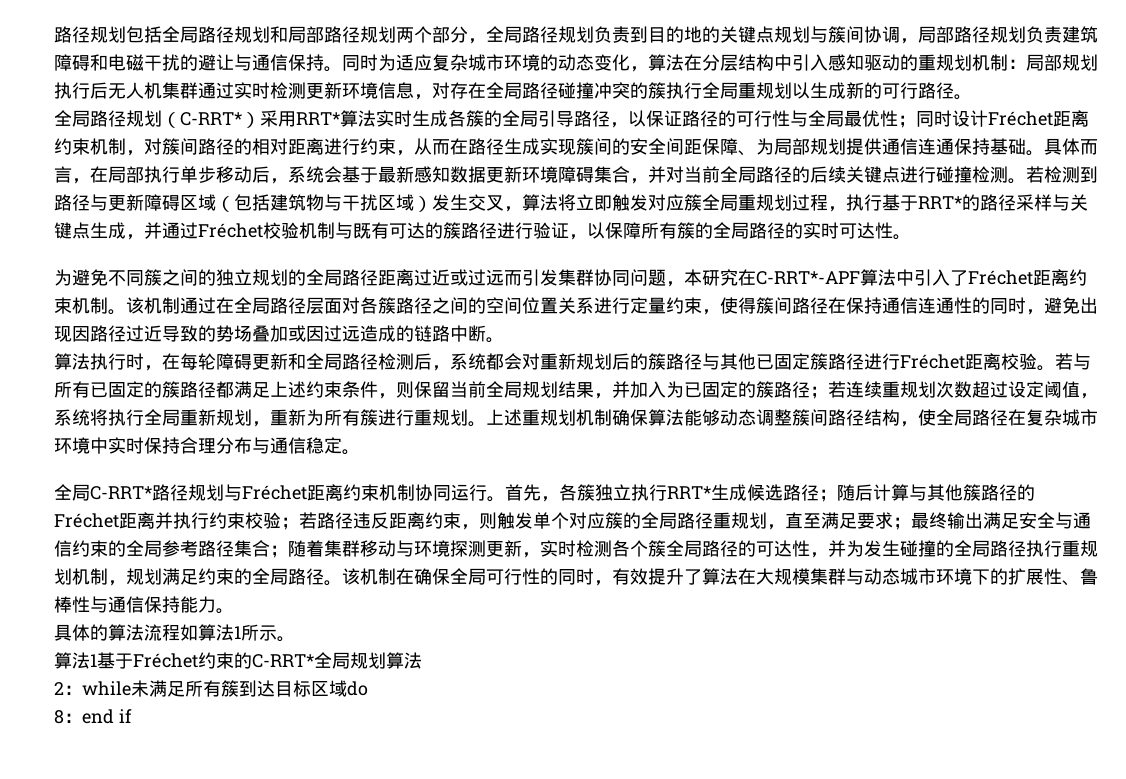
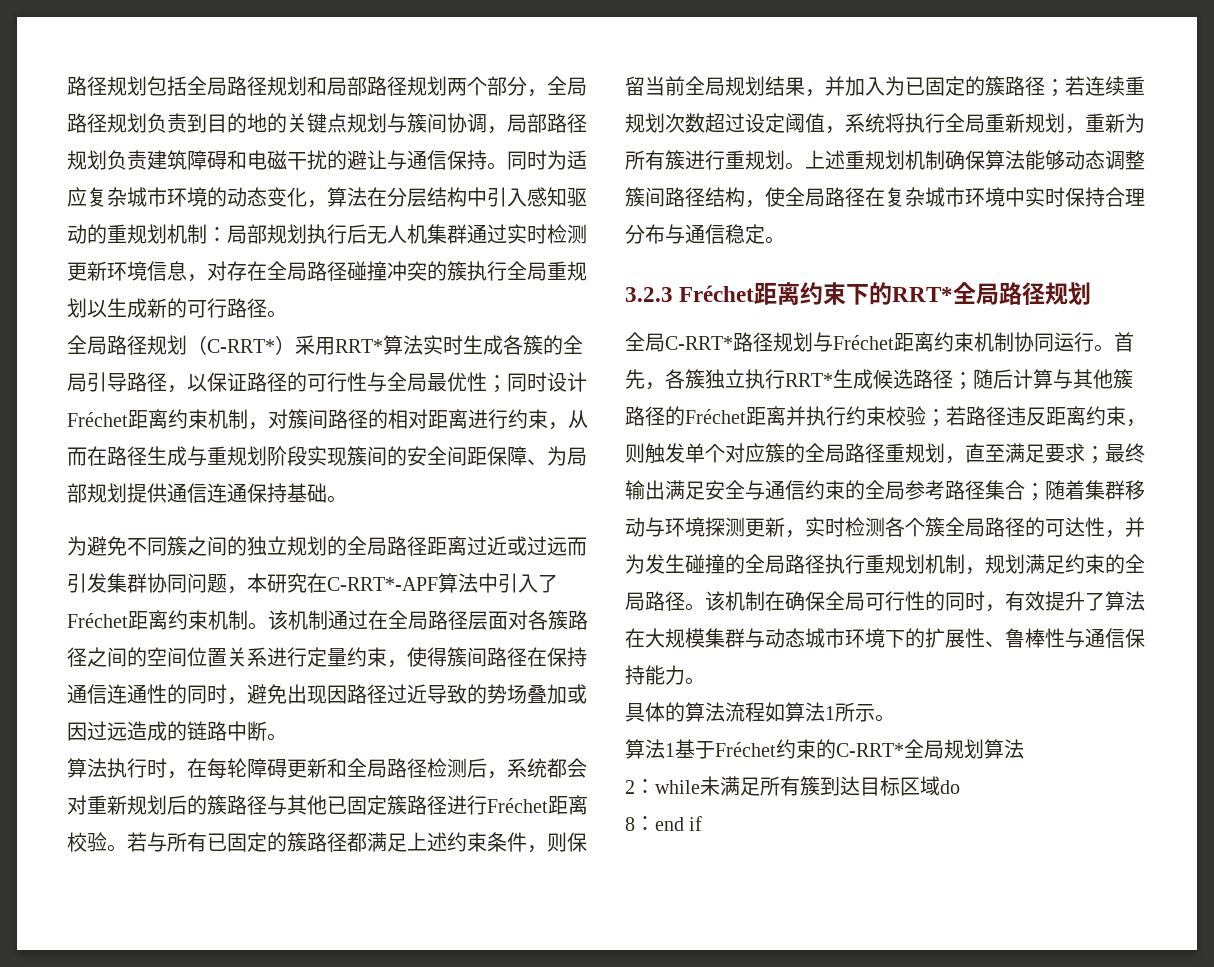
- 全局路径规划（C-RRT*）采用RRT*算法实时生成各簇的全局引导路径，以保证路径的可行性与全局最优性；同时设计Fréchet距离约束机制，对簇间路径的相对距离进行约束，从而在路径生成实现簇间的安全间距保障、为局部规划提供通信连通保持基础。具体而言，在局部执行单步移动后，系统会基于最新感知数据更新环境障碍集合，并对当前全局路径的后续关键点进行碰撞检测。若检测到路径与更新障碍区域（包括建筑物与干扰区域）发生交叉，算法将立即触发对应簇全局重规划过程，执行基于RRT*的路径采样与关键点生成，并通过Fréchet校验机制与既有可达的簇路径进行验证，以保障所有簇的全局路径的实时可达性。
+ 全局路径规划（C-RRT*）采用RRT*算法实时生成各簇的全局引导路径，以保证路径的可行性与全局最优性；同时设计Fréchet距离约束机制，对簇间路径的相对距离进行约束，从而在路径生成与重规划阶段实现簇间的安全间距保障、为局部规划提供通信连通保持基础。
+ 3.2.3 Fréchet距离约束下的RRT*全局路径规划

